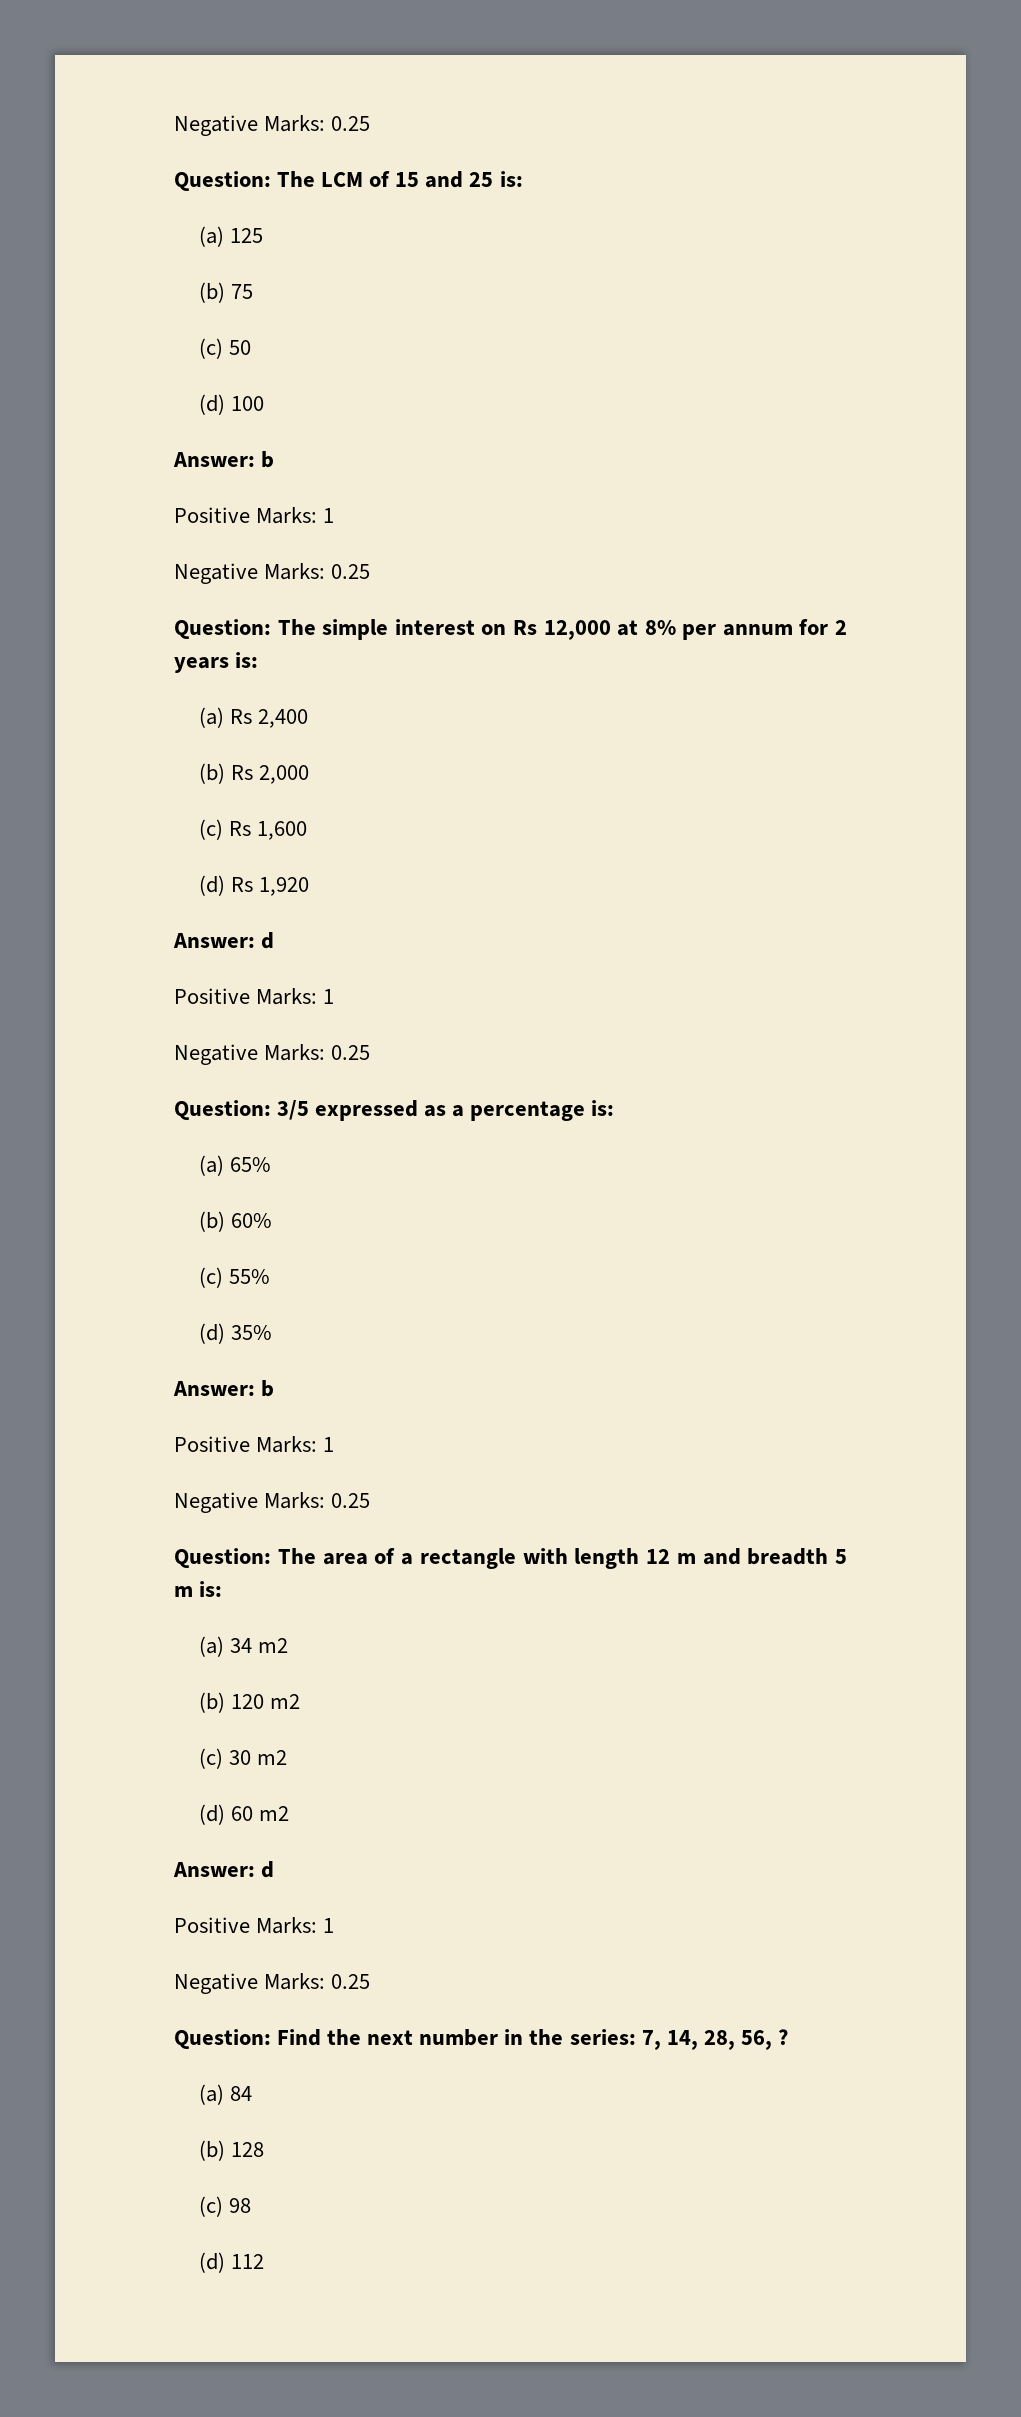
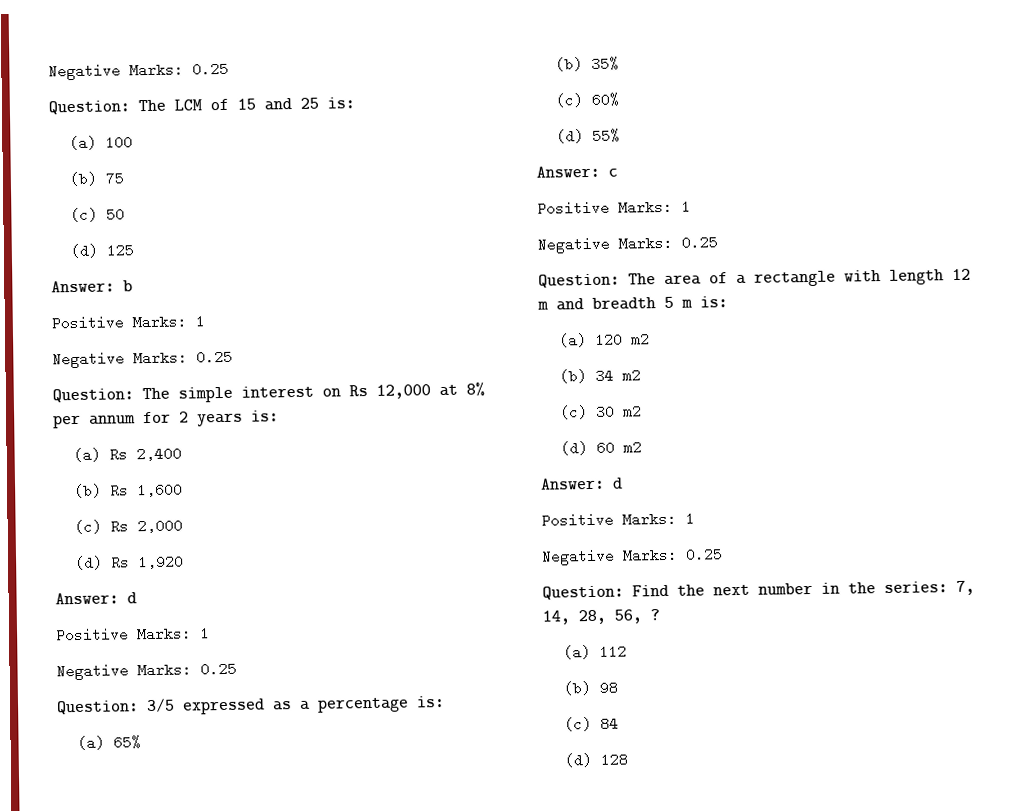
- (a) 125
+ (a) 100
- (d) 100
+ (d) 125
- (b) Rs 2,000
+ (b) Rs 1,600
- (c) Rs 1,600
+ (c) Rs 2,000
- (b) 60%
+ (b) 35%
+ (c) 60%
- (c) 55%
+ (d) 55%
- (d) 35%
- Answer: b
+ Answer: c
- (a) 34 m2
+ (a) 120 m2
- (b) 120 m2
+ (b) 34 m2
- (a) 84
+ (a) 112
+ (b) 98
+ (c) 84
- (b) 128
+ (d) 128
- (c) 98
- (d) 112

